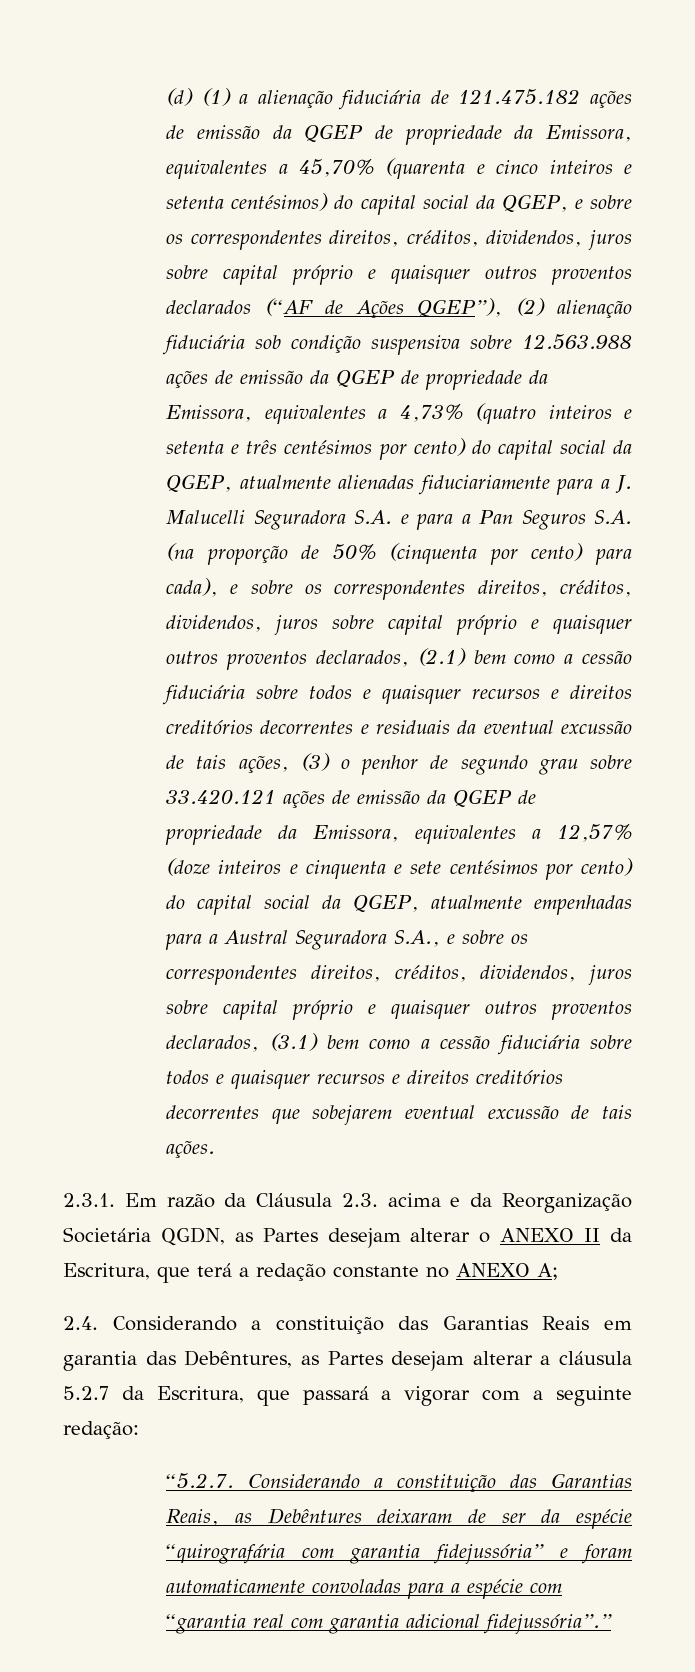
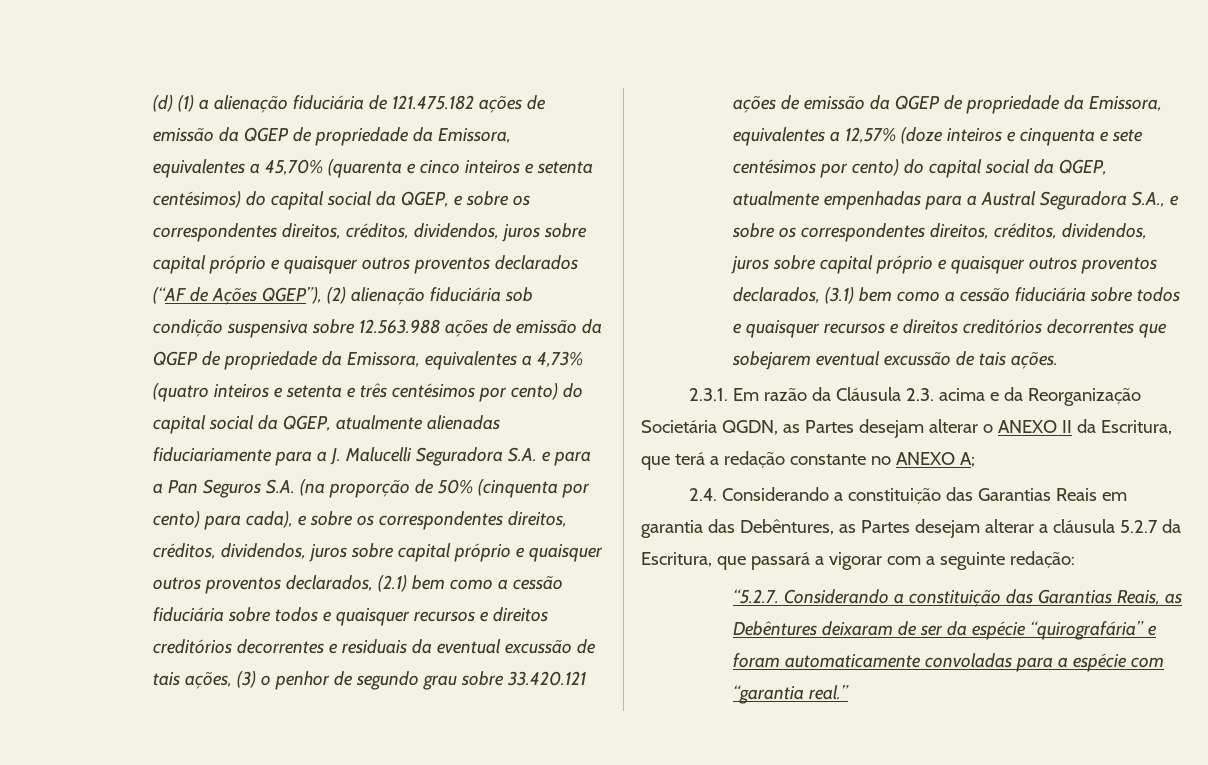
- “5.2.7. Considerando a constituição das Garantias Reais, as Debêntures deixaram de ser da espécie “quirografária com garantia fidejussória” e foram automaticamente convoladas para a espécie com “garantia real com garantia adicional fidejussória”.”
+ “5.2.7. Considerando a constituição das Garantias Reais, as Debêntures deixaram de ser da espécie “quirografária” e foram automaticamente convoladas para a espécie com “garantia real.”

